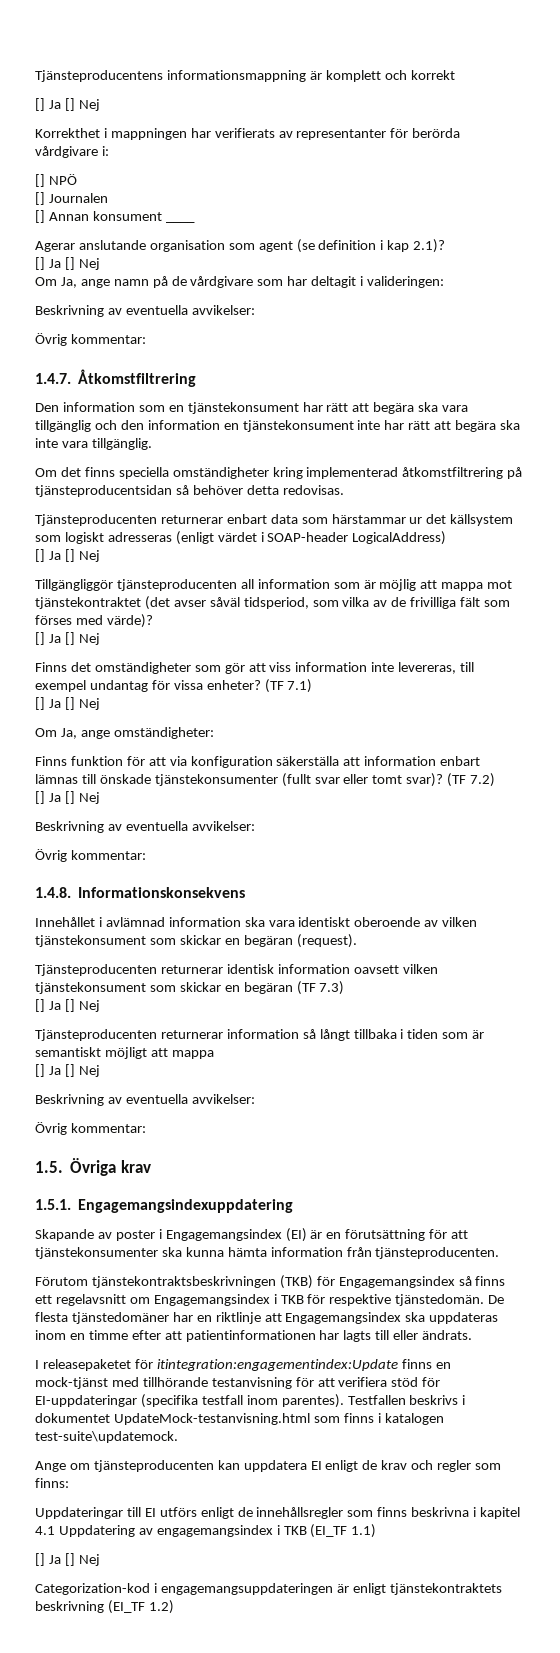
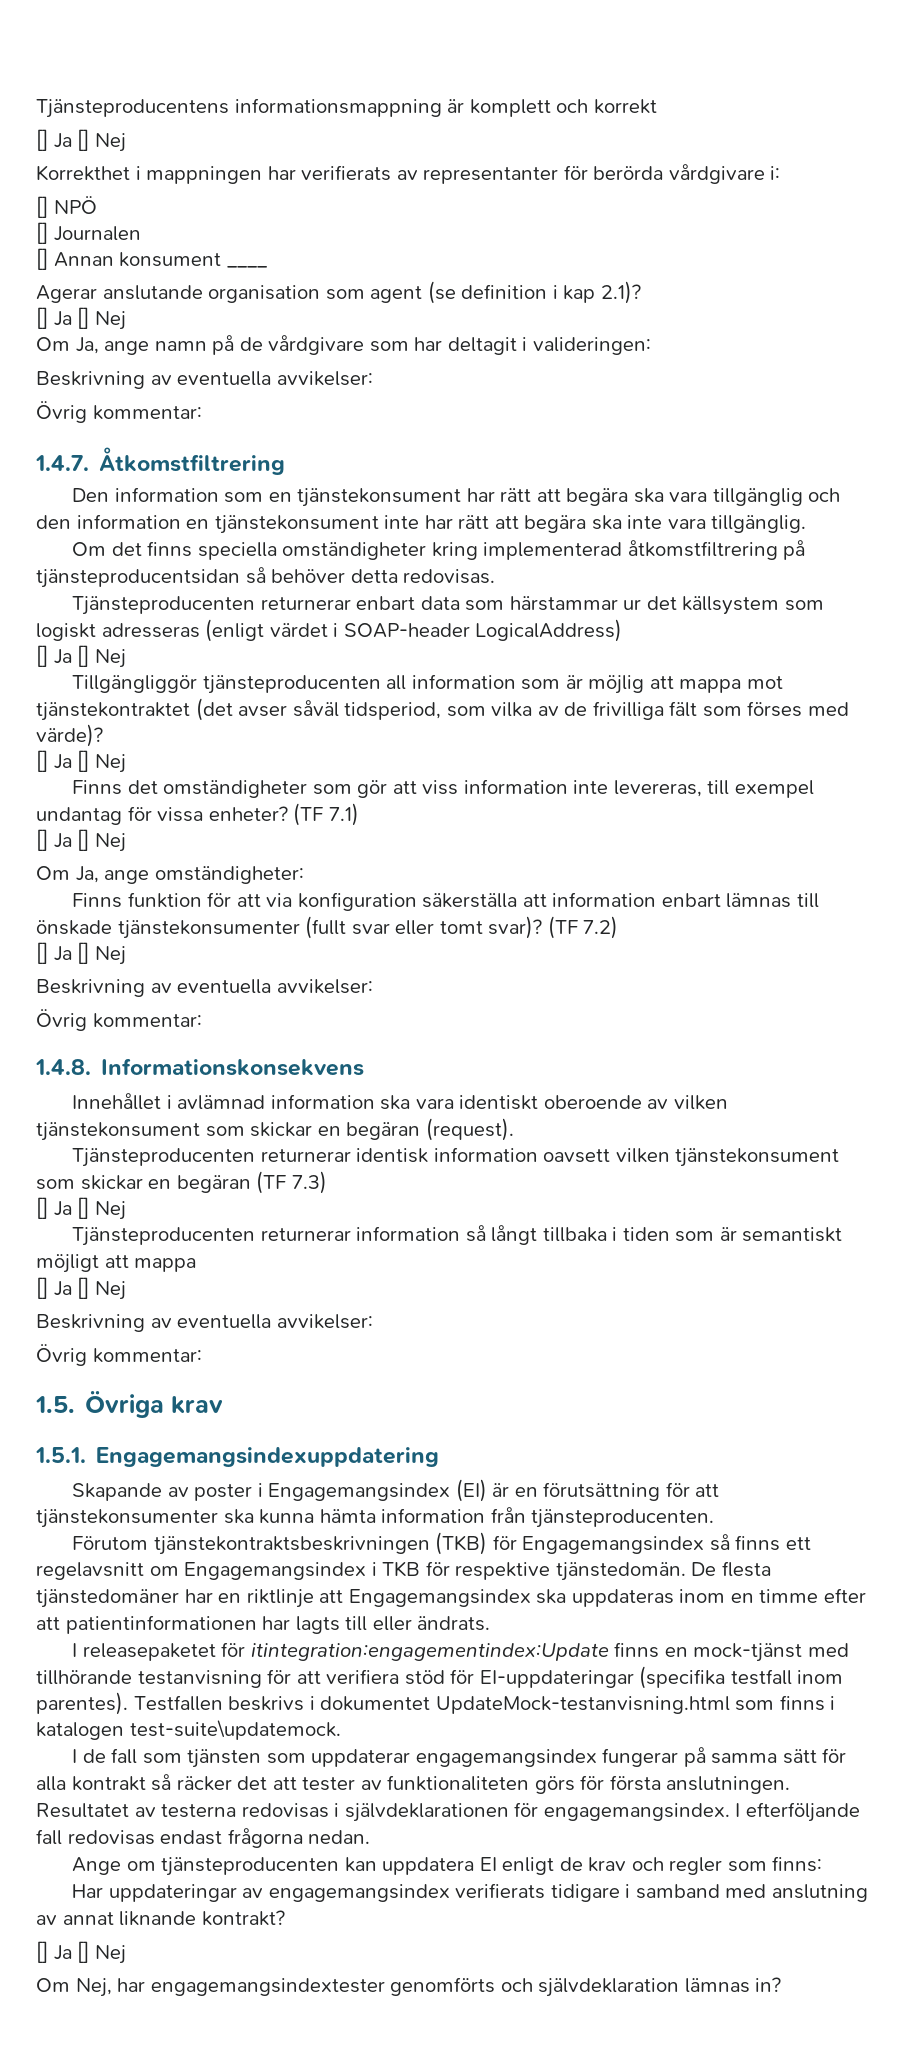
+ I de fall som tjänsten som uppdaterar engagemangsindex fungerar på samma sätt för alla kontrakt så räcker det att tester av funktionaliteten görs för första anslutningen. Resultatet av testerna redovisas i självdeklarationen för engagemangsindex. I efterföljande fall redovisas endast frågorna nedan.
- Uppdateringar till EI utförs enligt de innehållsregler som finns beskrivna i kapitel 4.1 Uppdatering av engagemangsindex i TKB (EI_TF 1.1)
+ Har uppdateringar av engagemangsindex verifierats tidigare i samband med anslutning av annat liknande kontrakt?
  [] Ja [] Nej
- Categorization-kod i engagemangsuppdateringen är enligt tjänstekontraktets beskrivning (EI_TF 1.2)
+ Om Nej, har engagemangsindextester genomförts och självdeklaration lämnas in?

